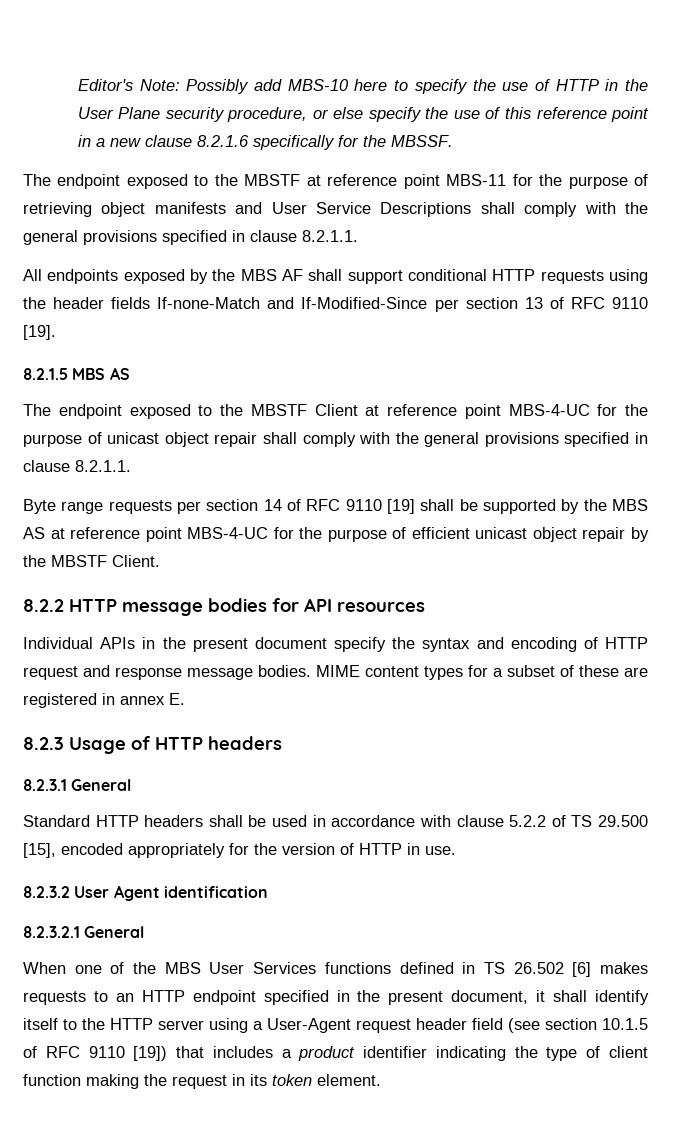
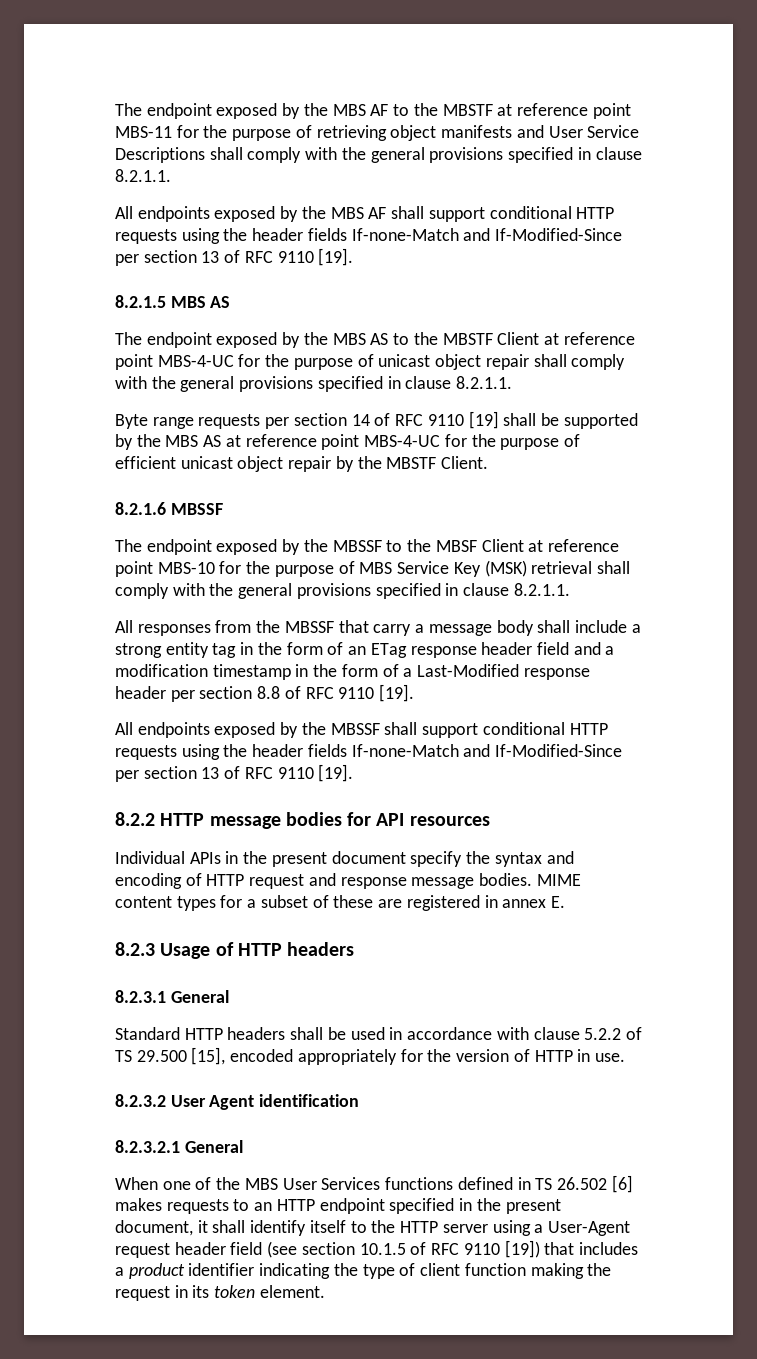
- Editor's Note: Possibly add MBS-10 here to specify the use of HTTP in the User Plane security procedure, or else specify the use of this reference point in a new clause 8.2.1.6 specifically for the MBSSF.
- The endpoint exposed to the MBSTF at reference point MBS-11 for the purpose of retrieving object manifests and User Service Descriptions shall comply with the general provisions specified in clause 8.2.1.1.
+ The endpoint exposed by the MBS AF to the MBSTF at reference point MBS-11 for the purpose of retrieving object manifests and User Service Descriptions shall comply with the general provisions specified in clause 8.2.1.1.
- The endpoint exposed to the MBSTF Client at reference point MBS-4-UC for the purpose of unicast object repair shall comply with the general provisions specified in clause 8.2.1.1.
+ The endpoint exposed by the MBS AS to the MBSTF Client at reference point MBS-4-UC for the purpose of unicast object repair shall comply with the general provisions specified in clause 8.2.1.1.
+ 8.2.1.6 MBSSF
+ The endpoint exposed by the MBSSF to the MBSF Client at reference point MBS-10 for the purpose of MBS Service Key (MSK) retrieval shall comply with the general provisions specified in clause 8.2.1.1.
+ All responses from the MBSSF that carry a message body shall include a strong entity tag in the form of an ETag response header field and a modification timestamp in the form of a Last-Modified response header per section 8.8 of RFC 9110 [19].
+ All endpoints exposed by the MBSSF shall support conditional HTTP requests using the header fields If-none-Match and If-Modified-Since per section 13 of RFC 9110 [19].

